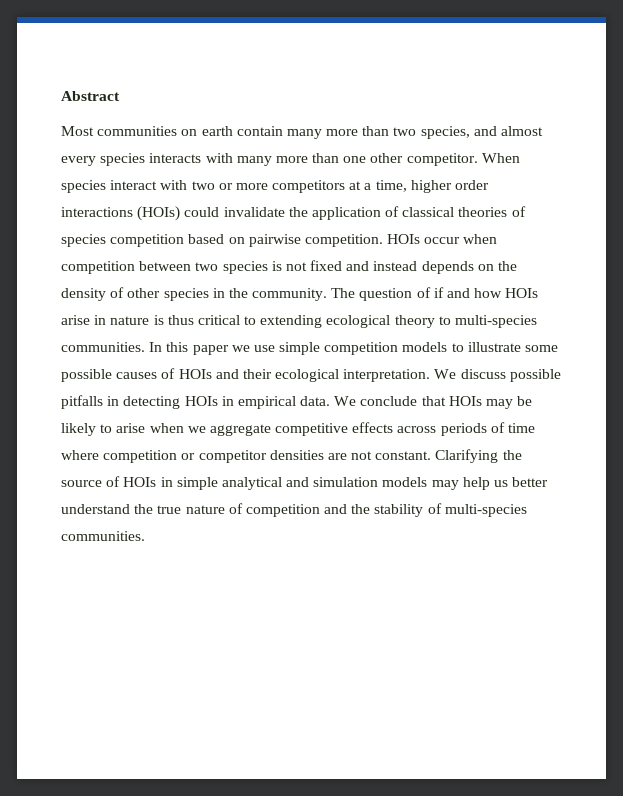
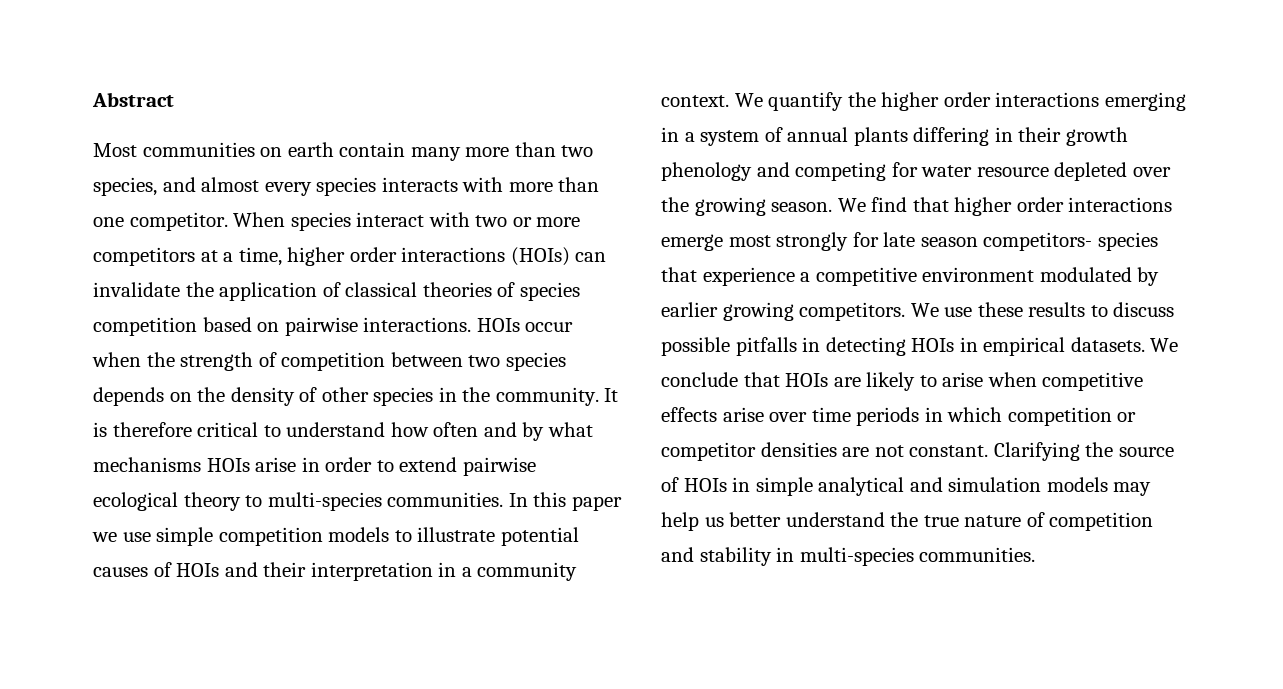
- Most communities on earth contain many more than two species, and almost every species interacts with many more than one other competitor.
+ Most communities on earth contain many more than two species, and almost every species interacts with more than one competitor.
- When species interact with two or more competitors at a time, higher order interactions (HOIs) could invalidate the application of classical theories of species competition based on pairwise competition.
+ When species interact with two or more competitors at a time, higher order interactions (HOIs) can invalidate the application of classical theories of species competition based on pairwise interactions.
- HOIs occur when competition between two species is not fixed and instead depends on the density of other species in the community.
+ HOIs occur when the strength of competition between two species depends on the density of other species in the community.
- The question of if and how HOIs arise in nature is thus critical to extending ecological theory to multi-species communities.
+ It is therefore critical to understand how often and by what mechanisms HOIs arise in order to extend pairwise ecological theory to multi-species communities.
- In this paper we use simple competition models to illustrate some possible causes of HOIs and their ecological interpretation. We discuss possible pitfalls in detecting HOIs in empirical data.
+ In this paper we use simple competition models to illustrate potential causes of HOIs and their interpretation in a community context. We quantify the higher order interactions emerging in a system of annual plants differing in their growth phenology and competing for water resource depleted over the growing season. We find that higher order interactions emerge most strongly for late season competitors- species that experience a competitive environment modulated by earlier growing competitors. We use these results to discuss possible pitfalls in detecting HOIs in empirical datasets.
- We conclude that HOIs may be likely to arise when we aggregate competitive effects across periods of time where competition or competitor densities are not constant.
+ We conclude that HOIs are likely to arise when competitive effects arise over time periods in which competition or competitor densities are not constant.
- Clarifying the source of HOIs in simple analytical and simulation models may help us better understand the true nature of competition and the stability of multi-species communities.
+ Clarifying the source of HOIs in simple analytical and simulation models may help us better understand the true nature of competition and stability in multi-species communities.

